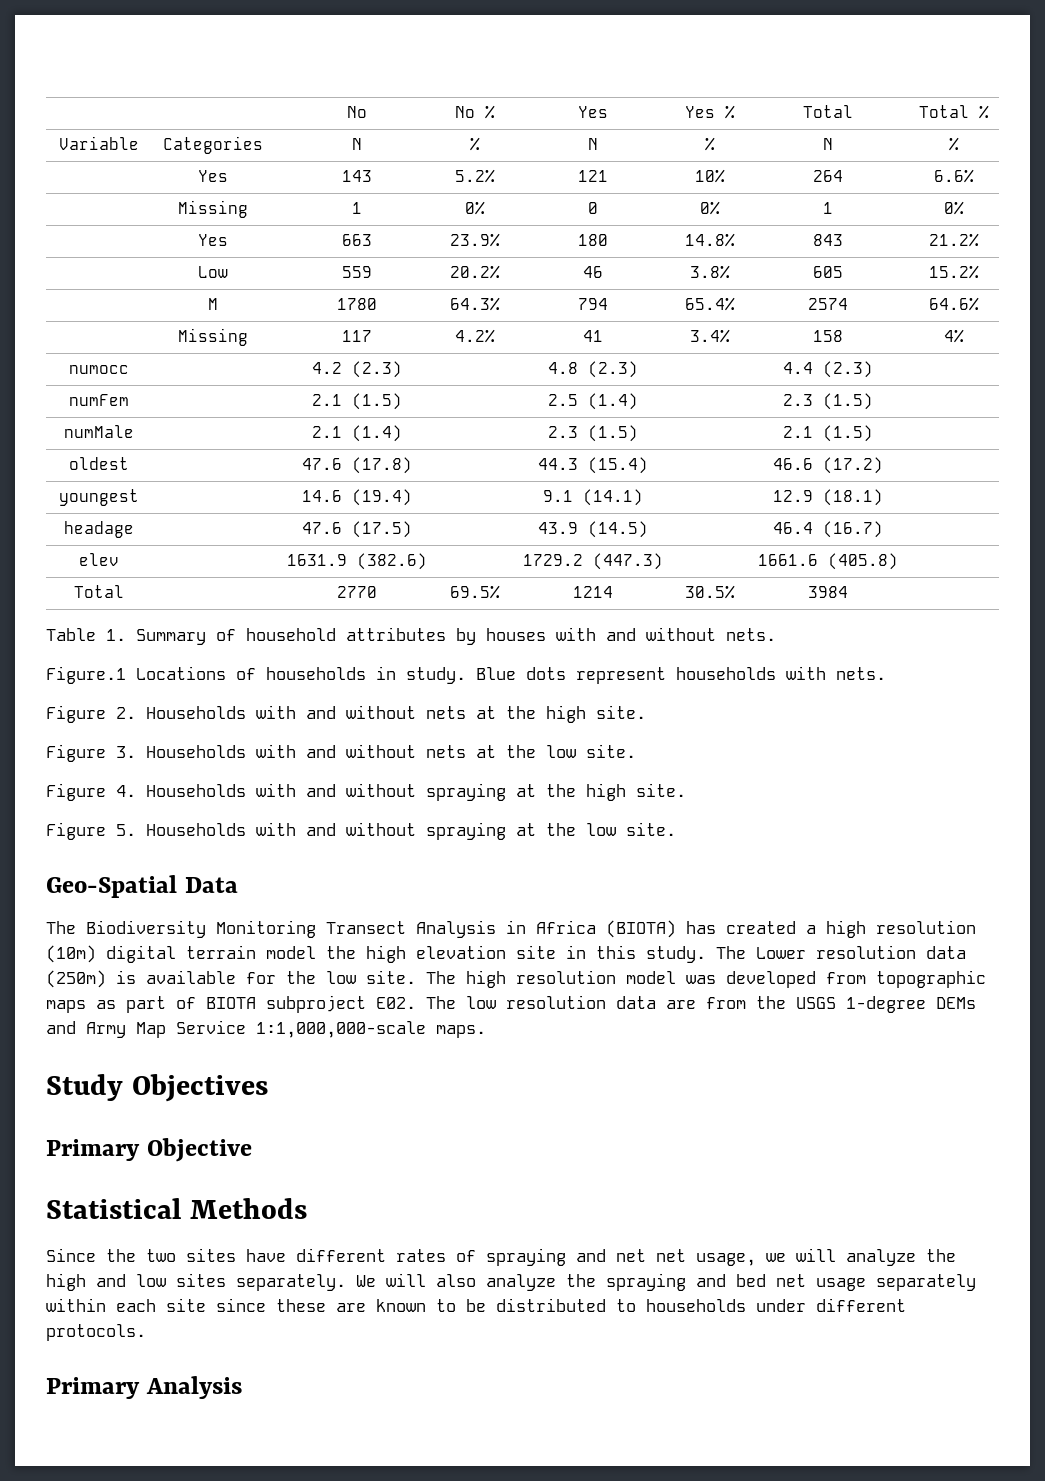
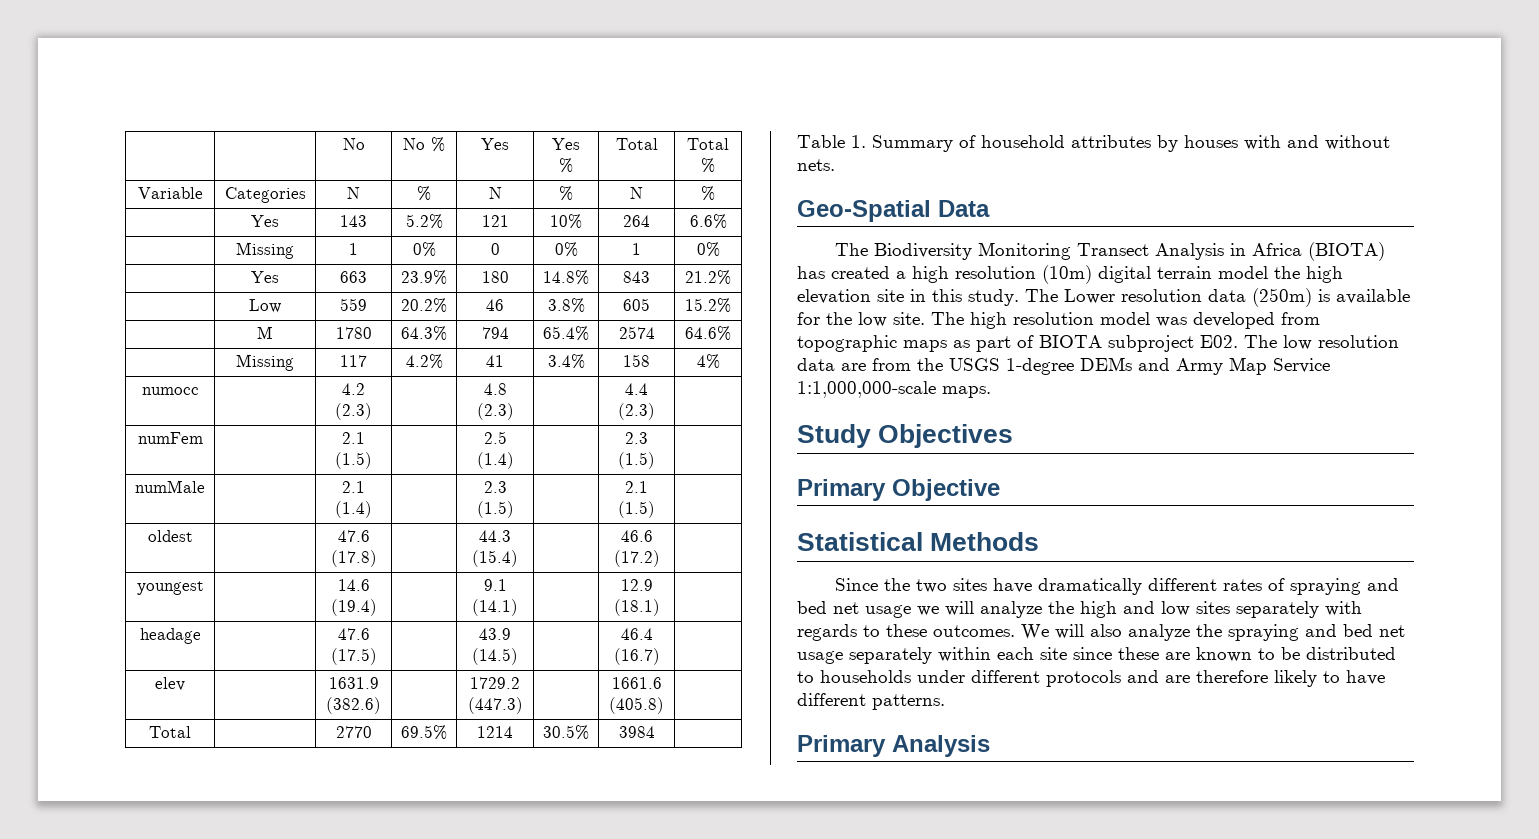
- Figure.1 Locations of households in study. Blue dots represent households with nets.
- Figure 2. Households with and without nets at the high site.
- Figure 3. Households with and without nets at the low site.
- Figure 4. Households with and without spraying at the high site.
- Figure 5. Households with and without spraying at the low site.
- Since the two sites have different rates of spraying and net net usage, we will analyze the high and low sites separately.
+ Since the two sites have dramatically different rates of spraying and bed net usage we will analyze the high and low sites separately with regards to these outcomes.
- We will also analyze the spraying and bed net usage separately within each site since these are known to be distributed to households under different protocols.
+ We will also analyze the spraying and bed net usage separately within each site since these are known to be distributed to households under different protocols and are therefore likely to have different patterns.

